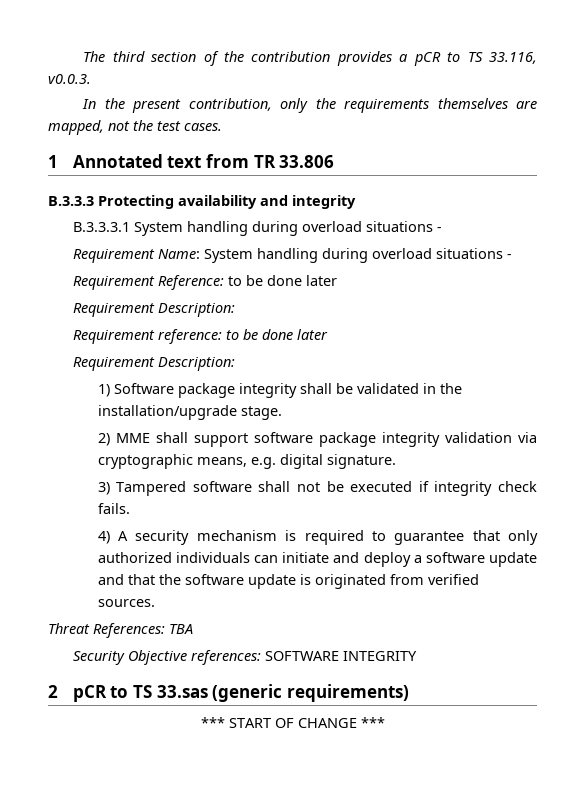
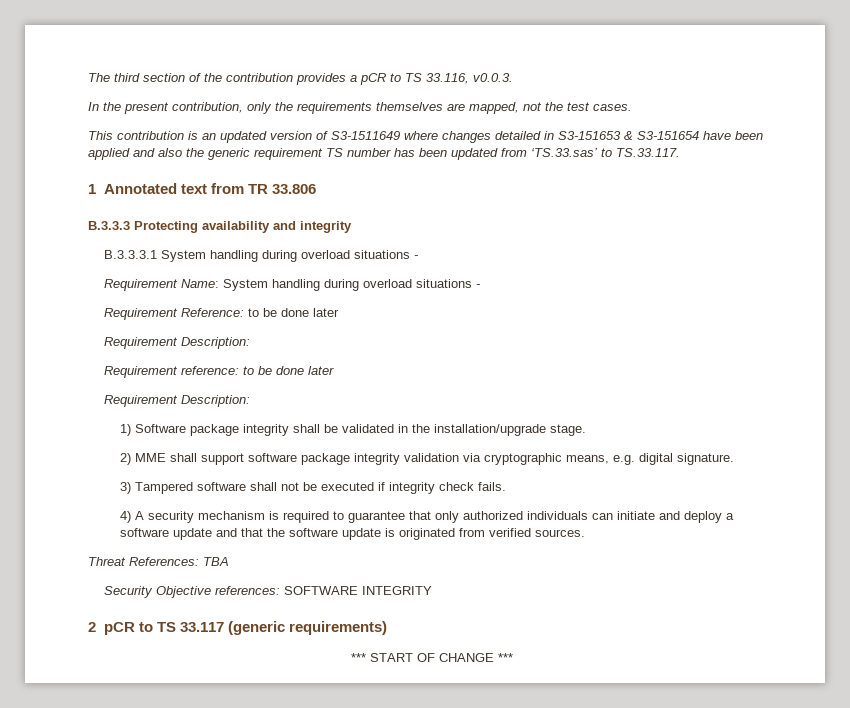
+ This contribution is an updated version of S3-1511649 where changes detailed in S3-151653 & S3-151654 have been applied and also the generic requirement TS number has been updated from ‘TS.33.sas’ to TS.33.117.
- 2 pCR to TS 33.sas (generic requirements)
+ 2 pCR to TS 33.117 (generic requirements)

